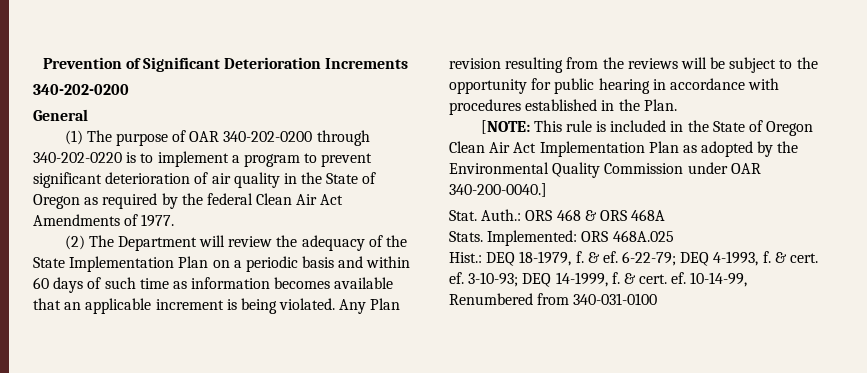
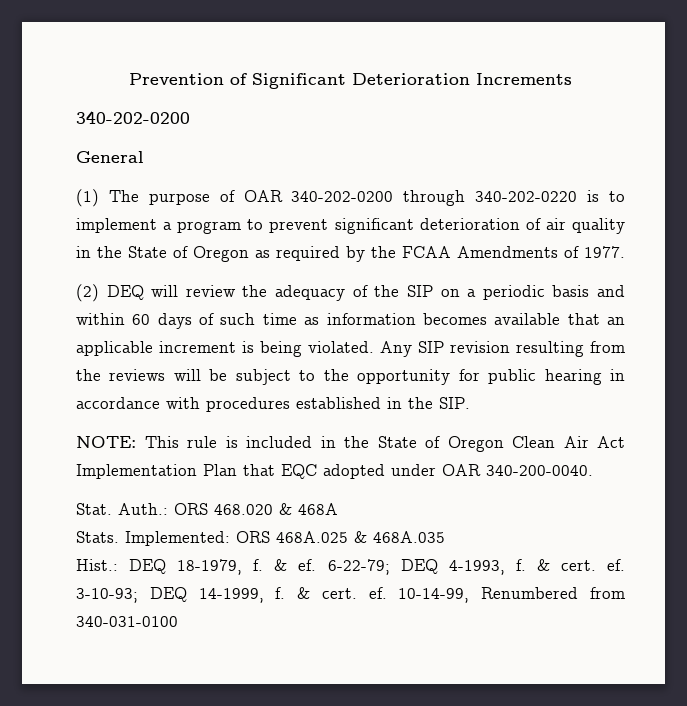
- (1) The purpose of OAR 340-202-0200 through 340-202-0220 is to implement a program to prevent significant deterioration of air quality in the State of Oregon as required by the federal Clean Air Act Amendments of 1977.
+ (1) The purpose of OAR 340-202-0200 through 340-202-0220 is to implement a program to prevent significant deterioration of air quality in the State of Oregon as required by the FCAA Amendments of 1977.
- (2) The Department will review the adequacy of the State Implementation Plan on a periodic basis and within 60 days of such time as information becomes available that an applicable increment is being violated.
+ (2) DEQ will review the adequacy of the SIP on a periodic basis and within 60 days of such time as information becomes available that an applicable increment is being violated.
- Any Plan revision resulting from the reviews will be subject to the opportunity for public hearing in accordance with procedures established in the Plan.
- [NOTE: This rule is included in the State of Oregon Clean Air Act Implementation Plan as adopted by the Environmental Quality Commission under OAR 340-200-0040.]
+ Any SIP revision resulting from the reviews will be subject to the opportunity for public hearing in accordance with procedures established in the SIP.
+ NOTE: This rule is included in the State of Oregon Clean Air Act Implementation Plan that EQC adopted under OAR 340-200-0040.
- Auth.: ORS 468 & ORS 468A
+ Auth.: ORS 468.020 & 468A
- Implemented: ORS 468A.025
+ Implemented: ORS 468A.025 & 468A.035

